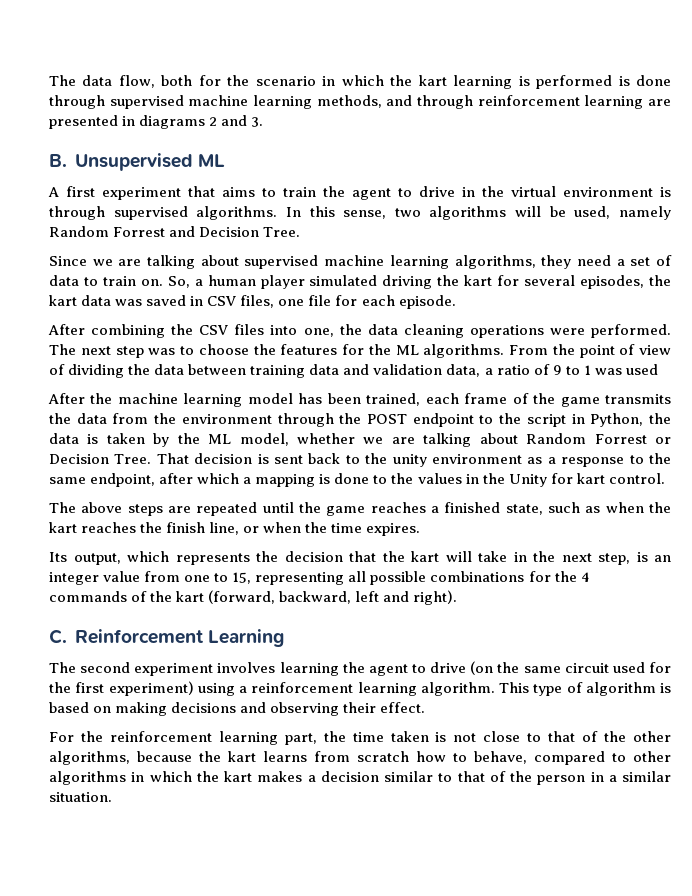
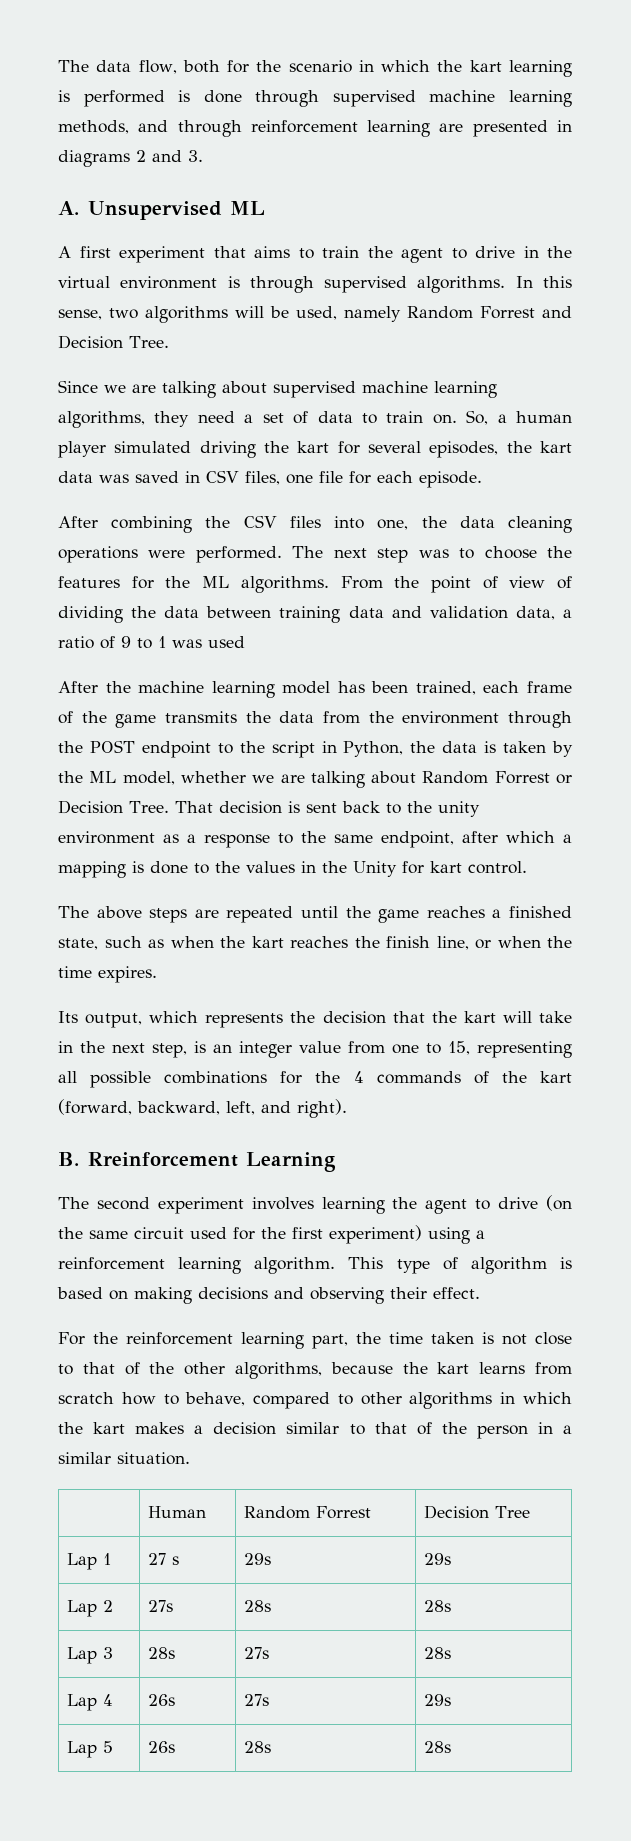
- B. Unsupervised ML
+ A. Unsupervised ML
- Its output, which represents the decision that the kart will take in the next step, is an integer value from one to 15, representing all possible combinations for the 4 commands of the kart (forward, backward, left and right).
+ Its output, which represents the decision that the kart will take in the next step, is an integer value from one to 15, representing all possible combinations for the 4 commands of the kart (forward, backward, left, and right).
- C. Reinforcement Learning
+ B. Rreinforcement Learning
+ | Human | Random Forrest | Decision Tree
+ Lap 1 | 27 s | 29s | 29s
+ Lap 2 | 27s | 28s | 28s
+ Lap 3 | 28s | 27s | 28s
+ Lap 4 | 26s | 27s | 29s
+ Lap 5 | 26s | 28s | 28s

